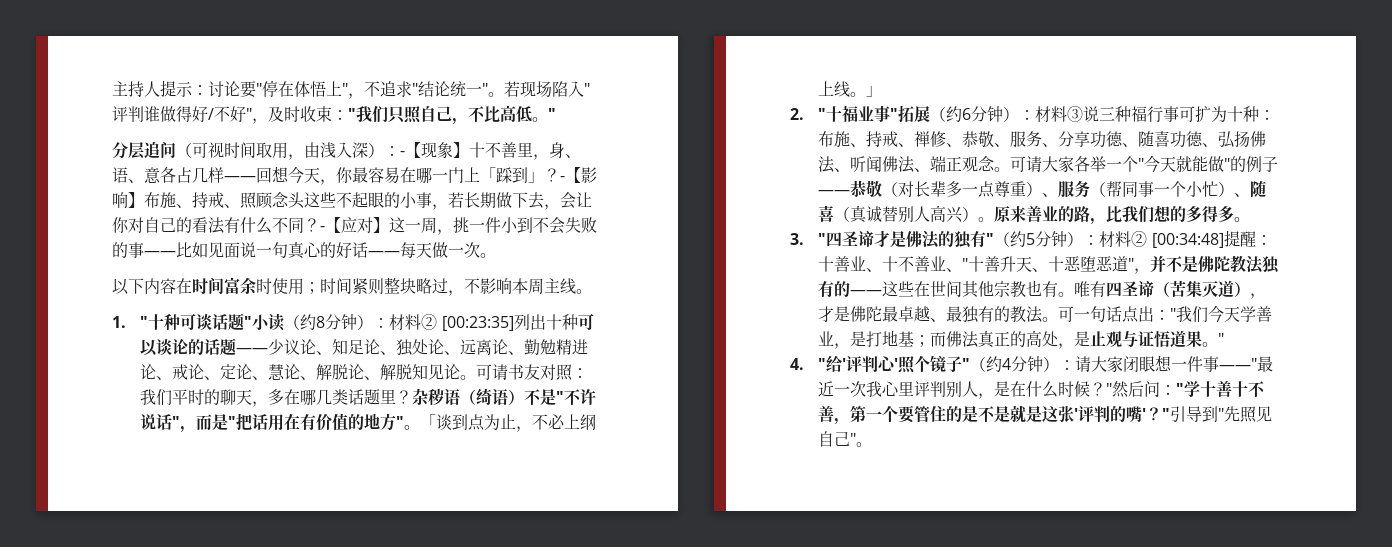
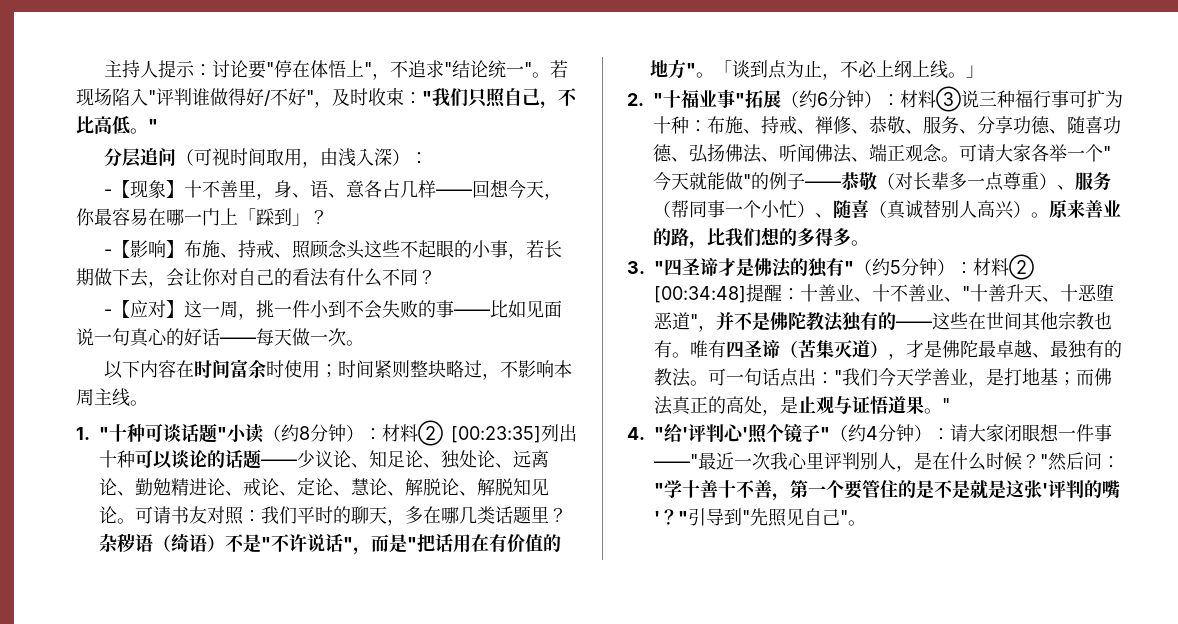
- 分层追问（可视时间取用，由浅入深）：-【现象】十不善里，身、语、意各占几样——回想今天，你最容易在哪一门上「踩到」？-【影响】布施、持戒、照顾念头这些不起眼的小事，若长期做下去，会让你对自己的看法有什么不同？-【应对】这一周，挑一件小到不会失败的事——比如见面说一句真心的好话——每天做一次。
+ 分层追问（可视时间取用，由浅入深）：
+ -【现象】十不善里，身、语、意各占几样——回想今天，你最容易在哪一门上「踩到」？
+ -【影响】布施、持戒、照顾念头这些不起眼的小事，若长期做下去，会让你对自己的看法有什么不同？
+ -【应对】这一周，挑一件小到不会失败的事——比如见面说一句真心的好话——每天做一次。

